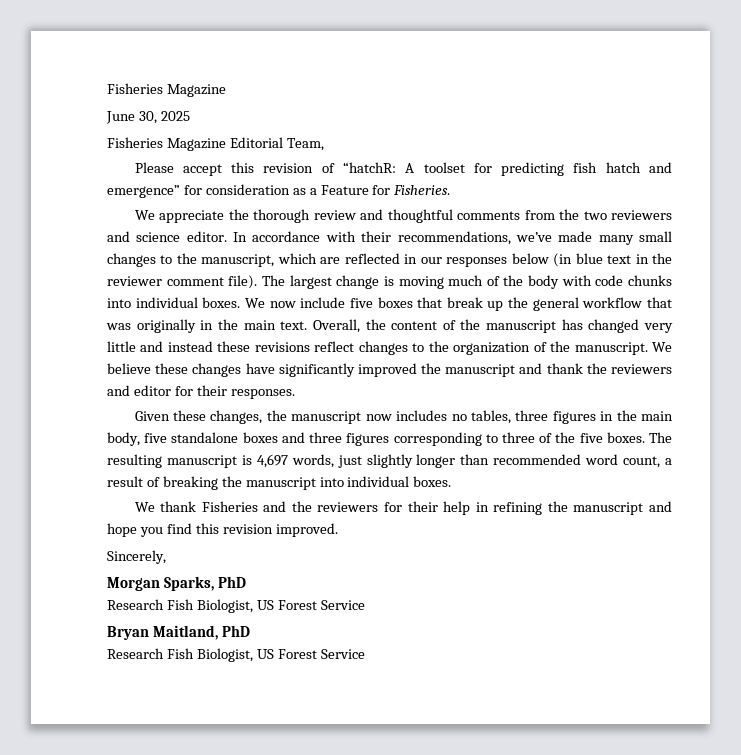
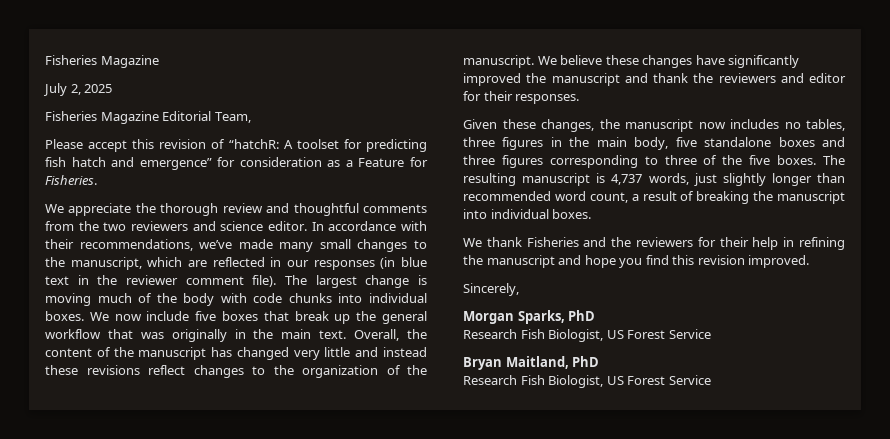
- June 30, 2025
+ July 2, 2025
- In accordance with their recommendations, we’ve made many small changes to the manuscript, which are reflected in our responses below (in blue text in the reviewer comment file).
+ In accordance with their recommendations, we’ve made many small changes to the manuscript, which are reflected in our responses (in blue text in the reviewer comment file).
- The resulting manuscript is 4,697 words, just slightly longer than recommended word count, a result of breaking the manuscript into individual boxes.
+ The resulting manuscript is 4,737 words, just slightly longer than recommended word count, a result of breaking the manuscript into individual boxes.

